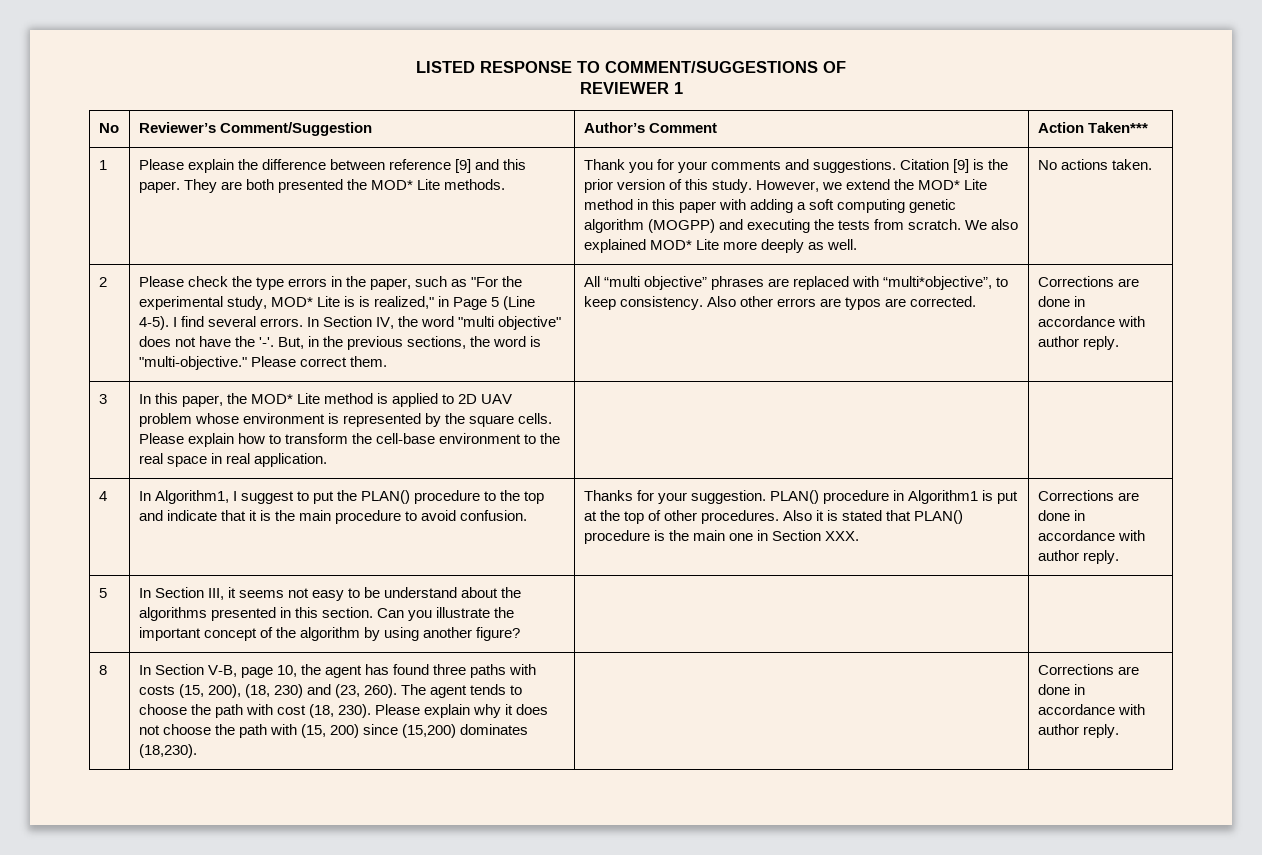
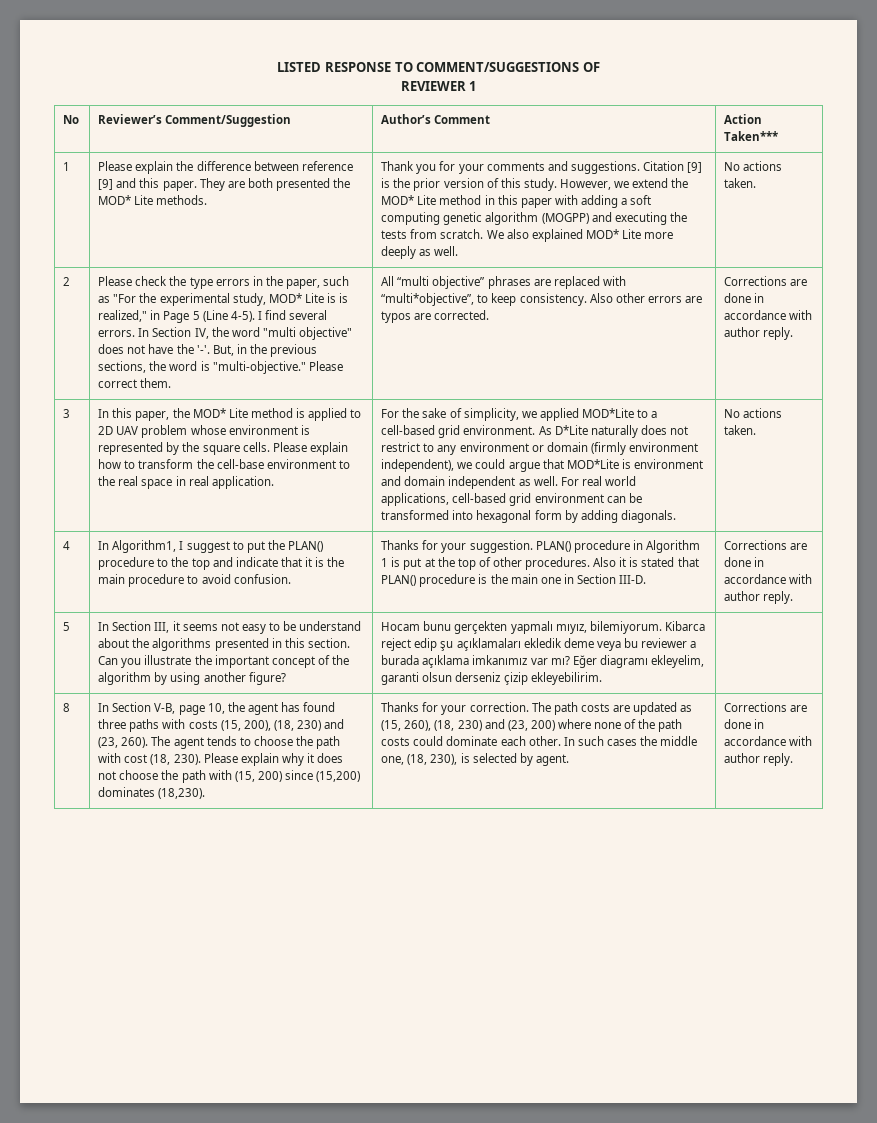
+ For the sake of simplicity, we applied MOD*Lite to a cell-based grid environment. As D*Lite naturally does not restrict to any environment or domain (firmly environment independent), we could argue that MOD*Lite is environment and domain independent as well. For real world applications, cell-based grid environment can be transformed into hexagonal form by adding diagonals. | No actions taken.
- PLAN() procedure in Algorithm1 is put at the top of other procedures.
+ PLAN() procedure in Algorithm 1 is put at the top of other procedures.
- Also it is stated that PLAN() procedure is the main one in Section XXX.
+ Also it is stated that PLAN() procedure is the main one in Section III-D.
+ Hocam bunu gerçekten yapmalı mıyız, bilemiyorum. Kibarca reject edip şu açıklamaları ekledik deme veya bu reviewer a burada açıklama imkanımız var mı? Eğer diagramı ekleyelim, garanti olsun derseniz çizip ekleyebilirim.
+ Thanks for your correction. The path costs are updated as (15, 260), (18, 230) and (23, 200) where none of the path costs could dominate each other. In such cases the middle one, (18, 230), is selected by agent.

